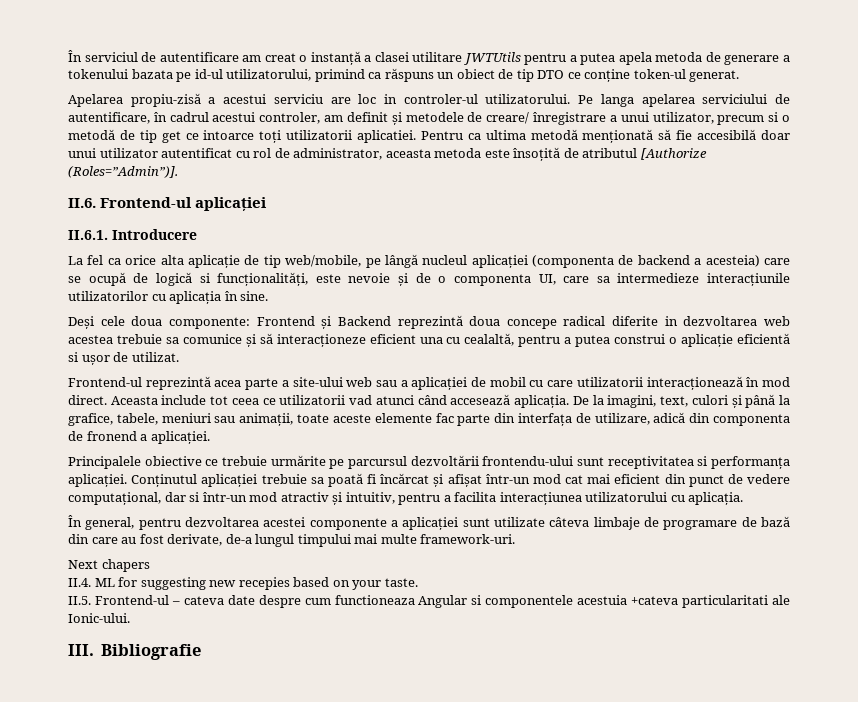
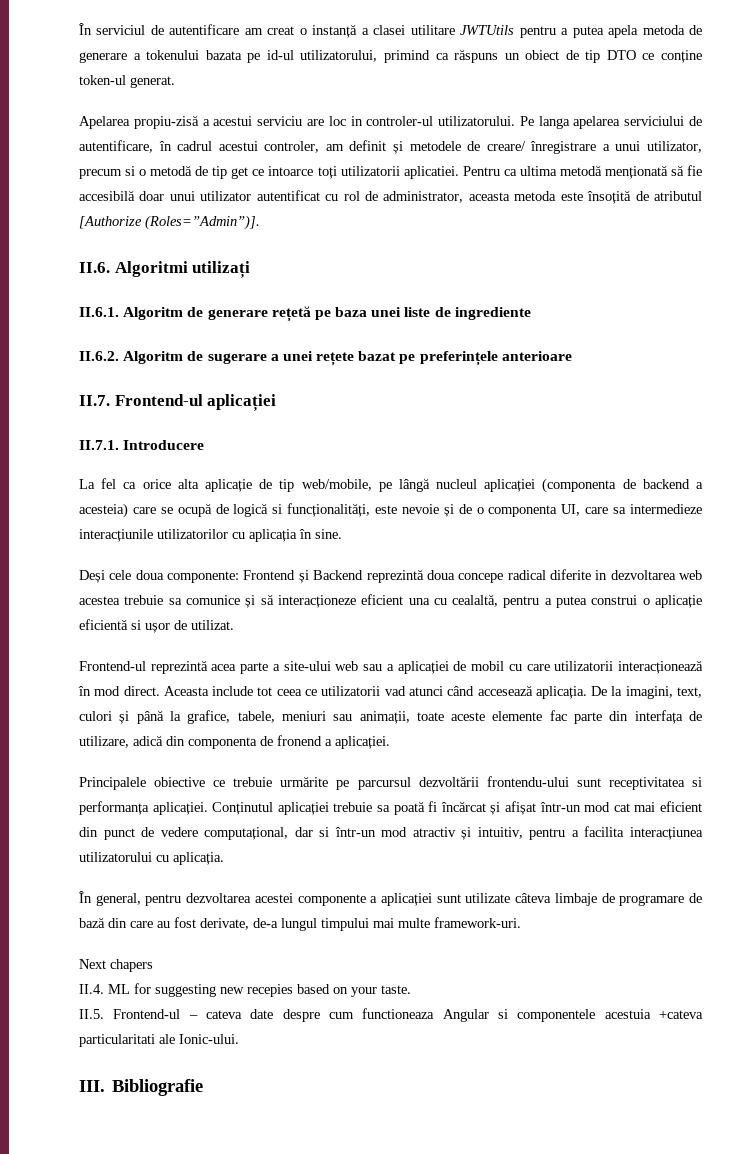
- II.6. Frontend-ul aplicației
+ II.6. Algoritmi utilizați
+ II.6.1. Algoritm de generare rețetă pe baza unei liste de ingrediente
+ II.6.2. Algoritm de sugerare a unei rețete bazat pe preferințele anterioare
+ II.7. Frontend-ul aplicației
- II.6.1. Introducere
+ II.7.1. Introducere

